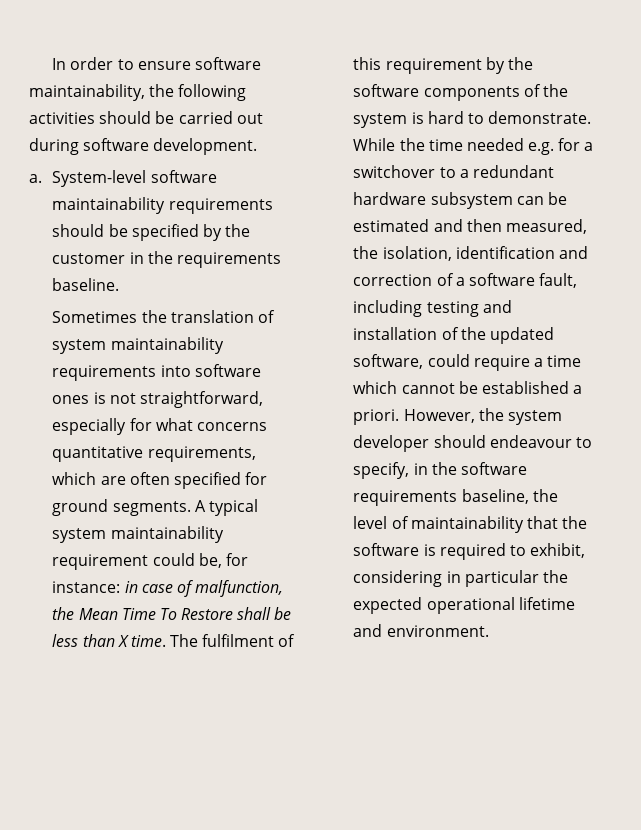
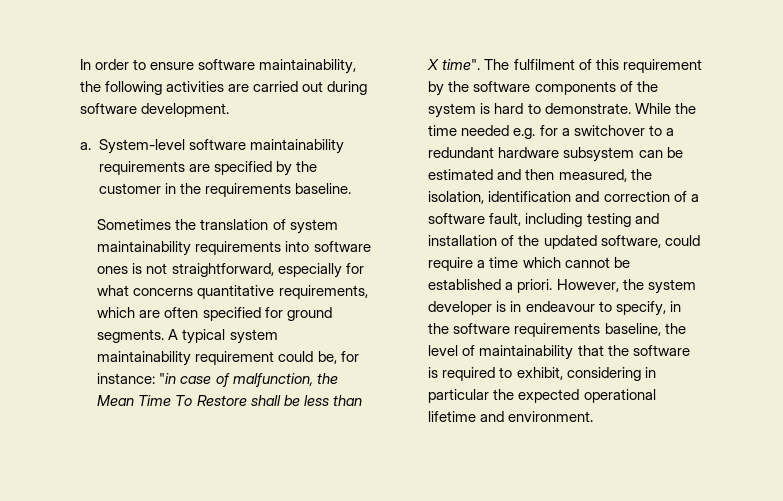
- In order to ensure software maintainability, the following activities should be carried out during software development.
+ In order to ensure software maintainability, the following activities are carried out during software development.
- System-level software maintainability requirements should be specified by the customer in the requirements baseline.
+ System-level software maintainability requirements are specified by the customer in the requirements baseline.
- A typical system maintainability requirement could be, for instance: in case of malfunction, the Mean Time To Restore shall be less than X time.
+ A typical system maintainability requirement could be, for instance: "in case of malfunction, the Mean Time To Restore shall be less than X time".
- However, the system developer should endeavour to specify, in the software requirements baseline, the level of maintainability that the software is required to exhibit, considering in particular the expected operational lifetime and environment.
+ However, the system developer is in endeavour to specify, in the software requirements baseline, the level of maintainability that the software is required to exhibit, considering in particular the expected operational lifetime and environment.

